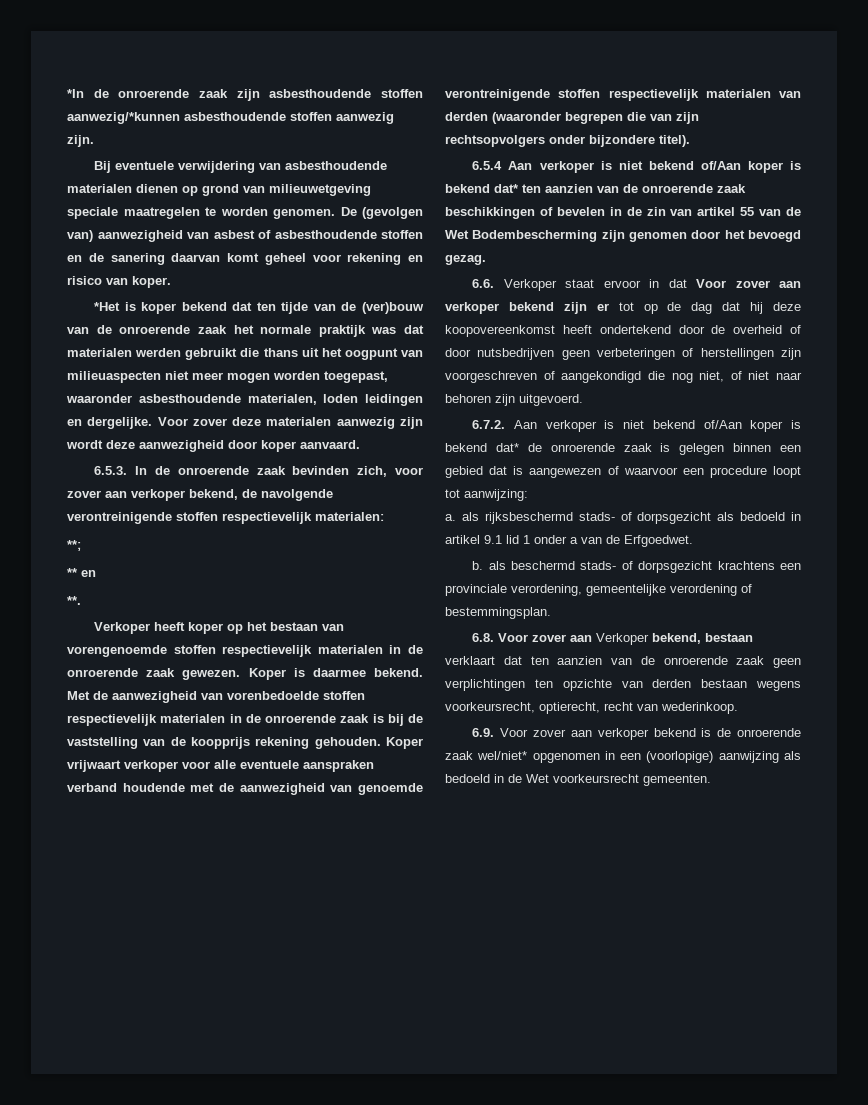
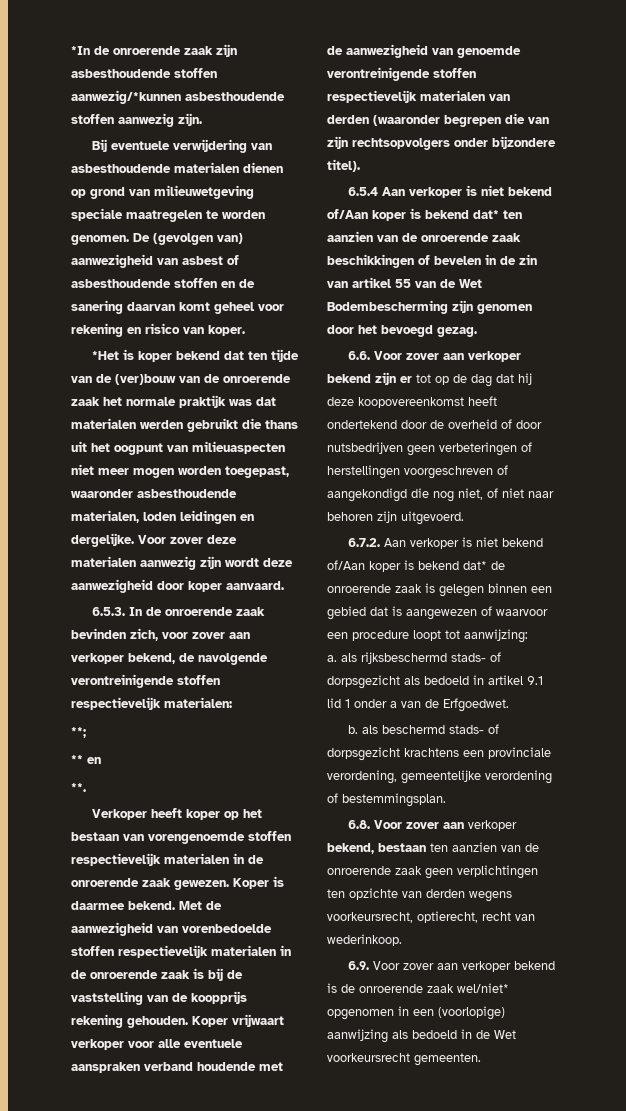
- 6.6. Verkoper staat ervoor in dat Voor zover aan verkoper bekend zijn er tot op de dag dat hij deze koopovereenkomst heeft ondertekend door de overheid of door nutsbedrijven geen verbeteringen of herstellingen zijn voorgeschreven of aangekondigd die nog niet, of niet naar behoren zijn uitgevoerd.
+ 6.6. Voor zover aan verkoper bekend zijn er tot op de dag dat hij deze koopovereenkomst heeft ondertekend door de overheid of door nutsbedrijven geen verbeteringen of herstellingen voorgeschreven of aangekondigd die nog niet, of niet naar behoren zijn uitgevoerd.
- 6.8. Voor zover aan Verkoper bekend, bestaan verklaart dat ten aanzien van de onroerende zaak geen verplichtingen ten opzichte van derden bestaan wegens voorkeursrecht, optierecht, recht van wederinkoop.
+ 6.8. Voor zover aan verkoper bekend, bestaan ten aanzien van de onroerende zaak geen verplichtingen ten opzichte van derden wegens voorkeursrecht, optierecht, recht van wederinkoop.

